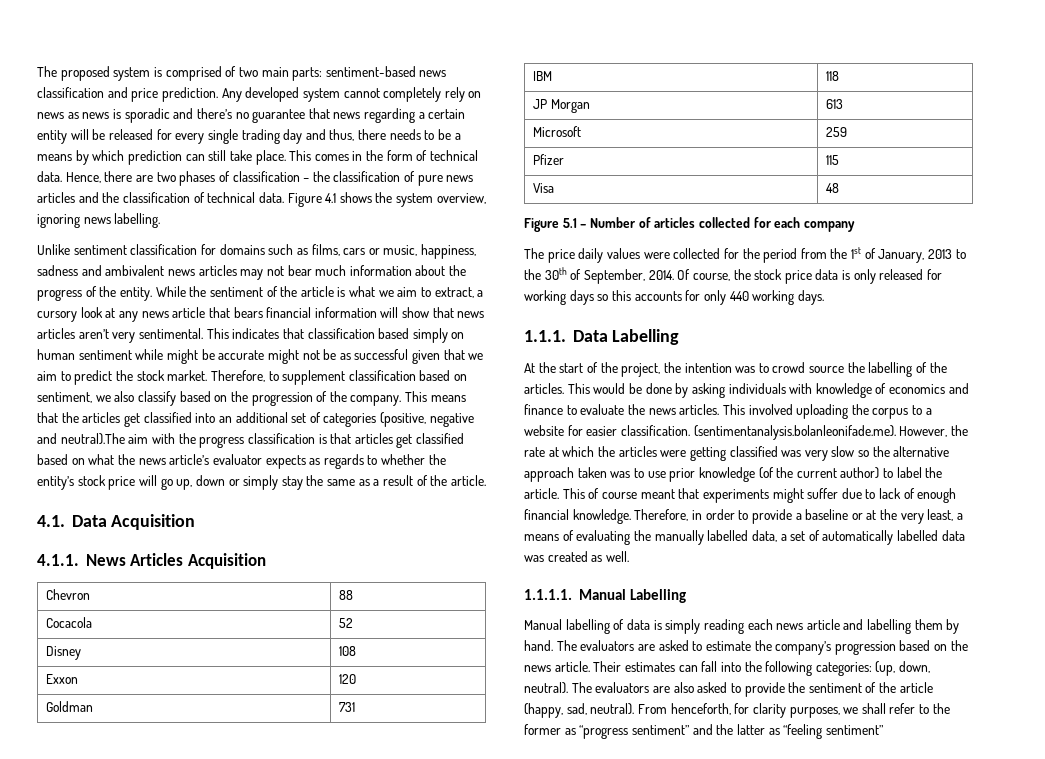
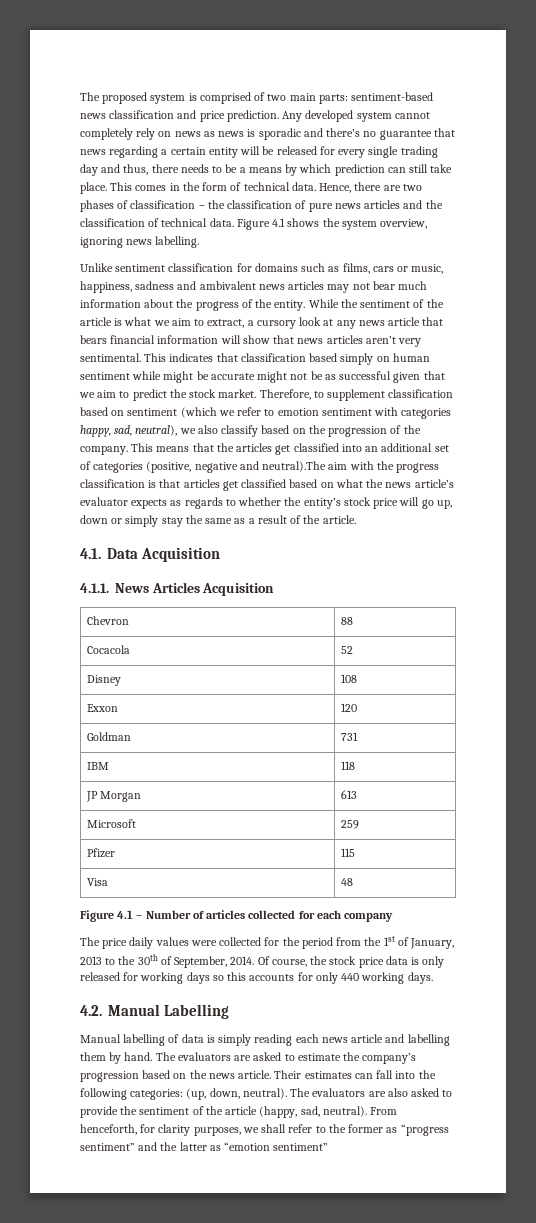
- Therefore, to supplement classification based on sentiment, we also classify based on the progression of the company.
+ Therefore, to supplement classification based on sentiment (which we refer to emotion sentiment with categories happy, sad, neutral), we also classify based on the progression of the company.
- Figure 5.1 – Number of articles collected for each company
+ Figure 4.1 – Number of articles collected for each company
- 1.1.1. Data Labelling
- At the start of the project, the intention was to crowd source the labelling of the articles. This would be done by asking individuals with knowledge of economics and finance to evaluate the news articles. This involved uploading the corpus to a website for easier classification. (sentimentanalysis.bolanleonifade.me). However, the rate at which the articles were getting classified was very slow so the alternative approach taken was to use prior knowledge (of the current author) to label the article. This of course meant that experiments might suffer due to lack of enough financial knowledge. Therefore, in order to provide a baseline or at the very least, a means of evaluating the manually labelled data, a set of automatically labelled data was created as well.
- 1.1.1.1. Manual Labelling
+ 4.2. Manual Labelling
- From henceforth, for clarity purposes, we shall refer to the former as “progress sentiment” and the latter as “feeling sentiment”
+ From henceforth, for clarity purposes, we shall refer to the former as “progress sentiment” and the latter as “emotion sentiment”

